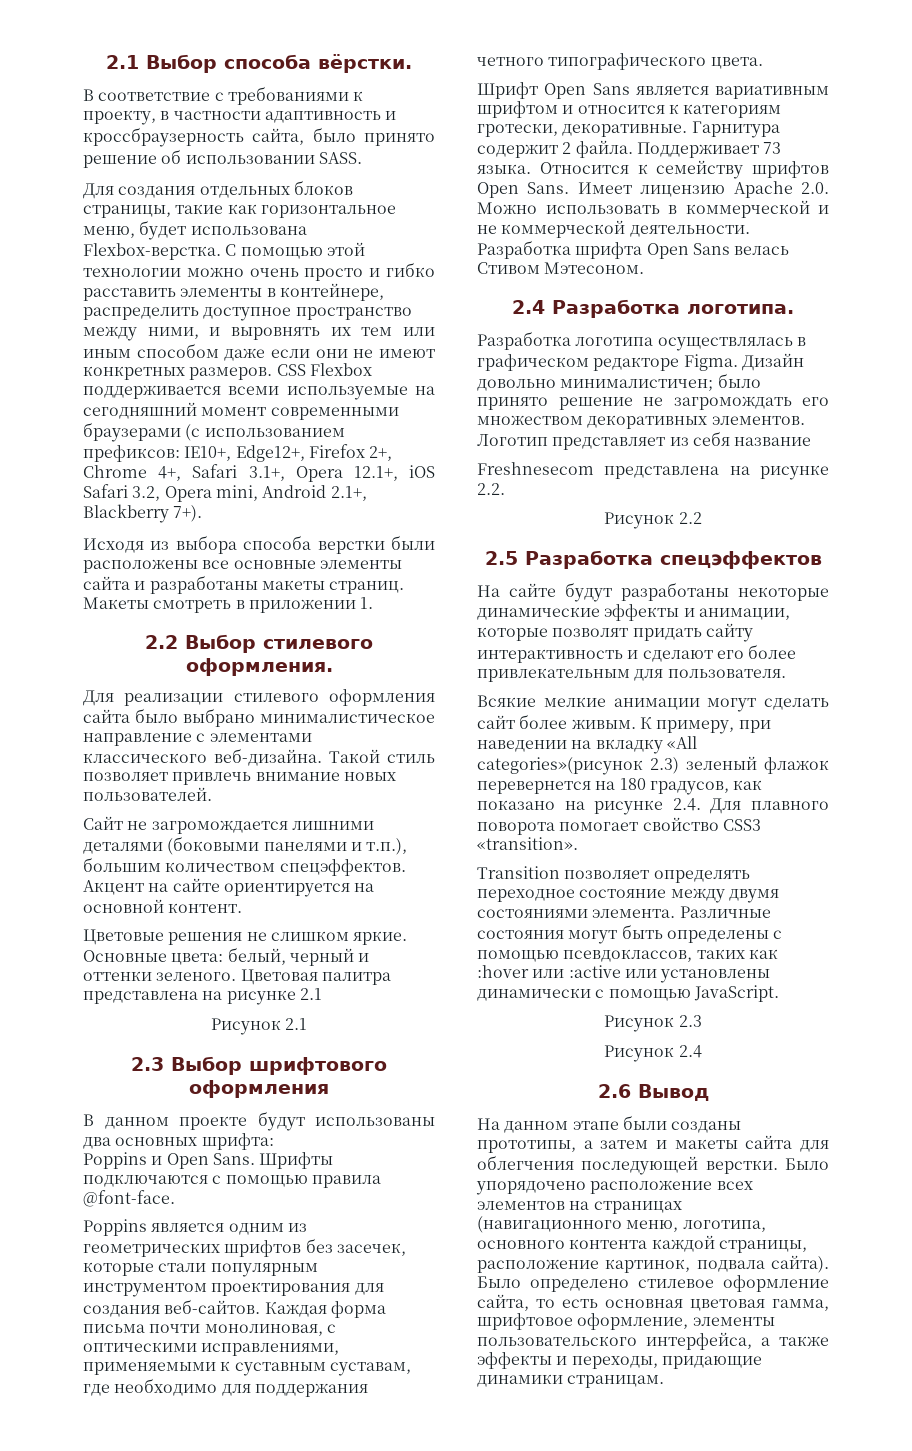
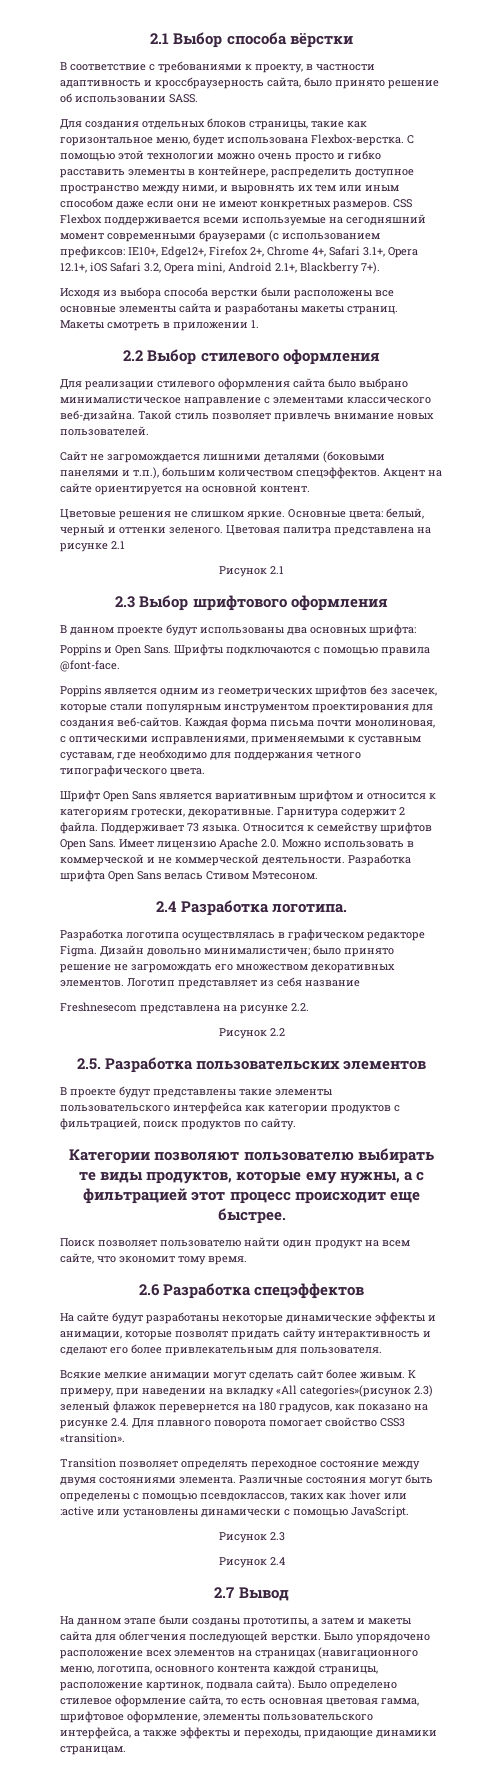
- 2.1 Выбор способа вёрстки.
+ 2.1 Выбор способа вёрстки
- 2.2 Выбор стилевого оформления.
+ 2.2 Выбор стилевого оформления
- 2.5 Разработка спецэффектов
+ 2.5. Разработка пользовательских элементов
+ В проекте будут представлены такие элементы пользовательского интерфейса как категории продуктов с фильтрацией, поиск продуктов по сайту.
+ Категории позволяют пользователю выбирать те виды продуктов, которые ему нужны, а с фильтрацией этот процесс происходит еще быстрее.
+ Поиск позволяет пользователю найти один продукт на всем сайте, что экономит тому время.
+ 2.6 Разработка спецэффектов
- 2.6 Вывод
+ 2.7 Вывод

